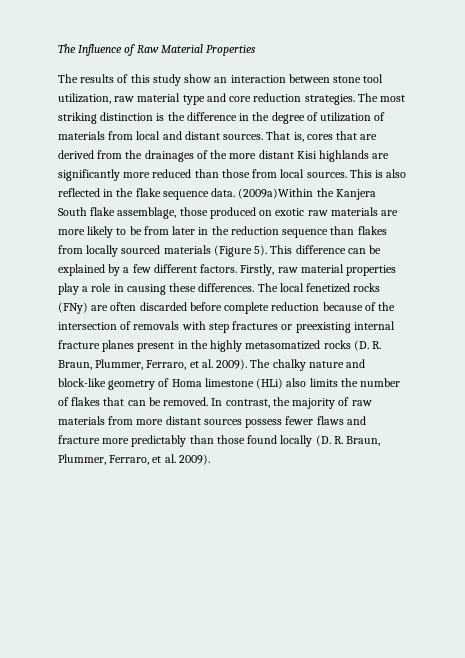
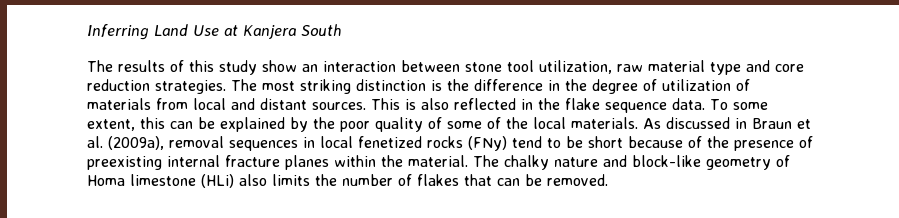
- The Influence of Raw Material Properties
+ Inferring Land Use at Kanjera South
- That is, cores that are derived from the drainages of the more distant Kisi highlands are significantly more reduced than those from local sources.
- (2009a)Within the Kanjera South flake assemblage, those produced on exotic raw materials are more likely to be from later in the reduction sequence than flakes from locally sourced materials (Figure 5). This difference can be explained by a few different factors. Firstly, raw material properties play a role in causing these differences. The local fenetized rocks (FNy) are often discarded before complete reduction because of the intersection of removals with step fractures or preexisting internal fracture planes present in the highly metasomatized rocks (D. R. Braun, Plummer, Ferraro, et al. 2009).
+ To some extent, this can be explained by the poor quality of some of the local materials. As discussed in Braun et al. (2009a), removal sequences in local fenetized rocks (FNy) tend to be short because of the presence of preexisting internal fracture planes within the material.
- In contrast, the majority of raw materials from more distant sources possess fewer flaws and fracture more predictably than those found locally (D. R. Braun, Plummer, Ferraro, et al. 2009).

